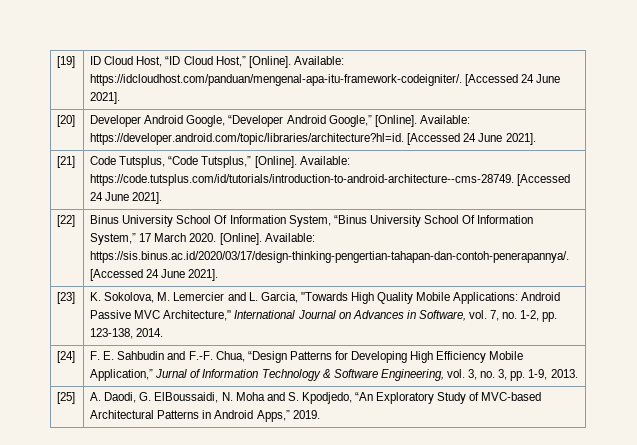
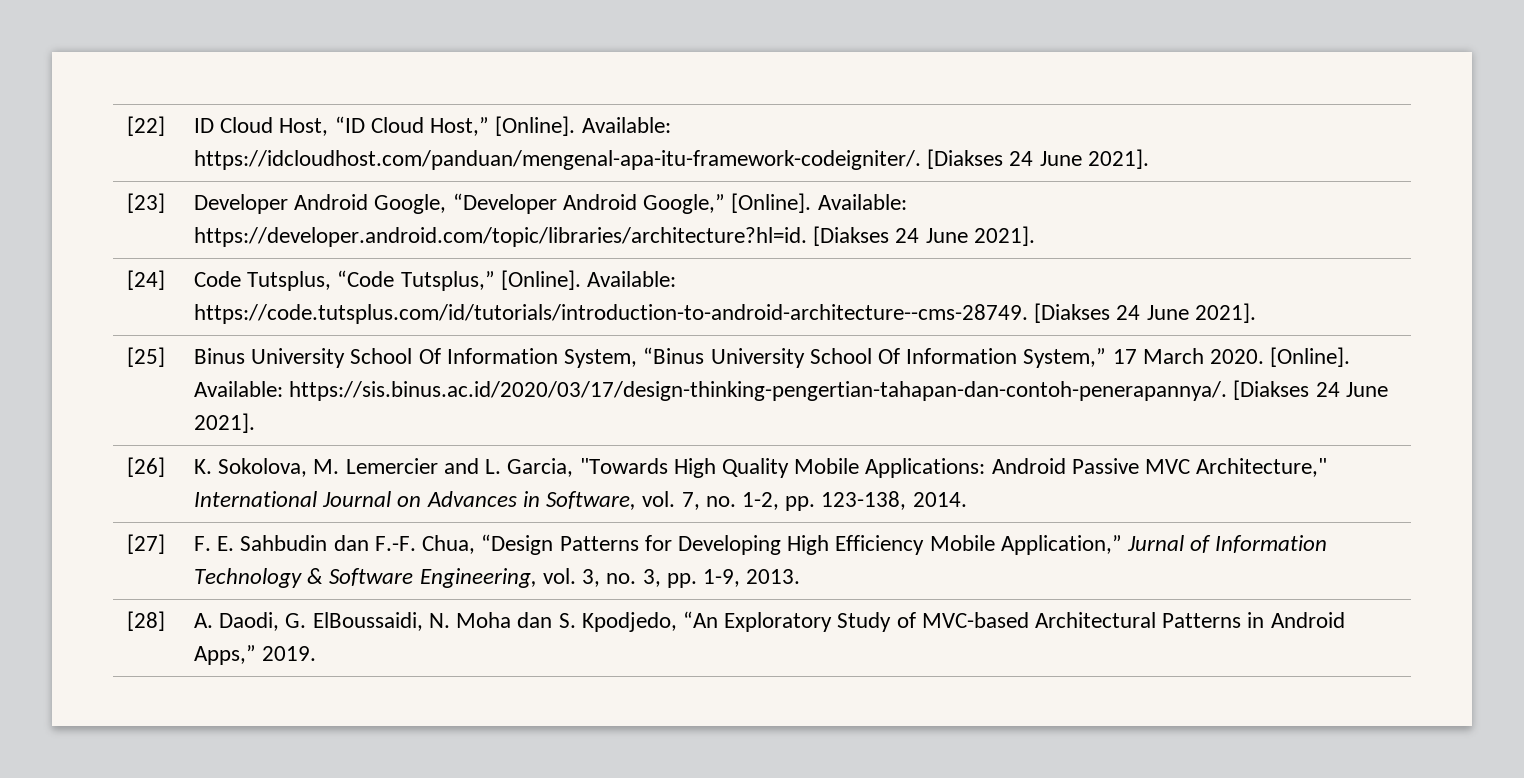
- [19] | ID Cloud Host, “ID Cloud Host,” [Online]. Available: https://idcloudhost.com/panduan/mengenal-apa-itu-framework-codeigniter/. [Accessed 24 June 2021].
- [20] | Developer Android Google, “Developer Android Google,” [Online]. Available: https://developer.android.com/topic/libraries/architecture?hl=id. [Accessed 24 June 2021].
- [21] | Code Tutsplus, “Code Tutsplus,” [Online]. Available: https://code.tutsplus.com/id/tutorials/introduction-to-android-architecture--cms-28749. [Accessed 24 June 2021].
- [22] | Binus University School Of Information System, “Binus University School Of Information System,” 17 March 2020. [Online]. Available: https://sis.binus.ac.id/2020/03/17/design-thinking-pengertian-tahapan-dan-contoh-penerapannya/. [Accessed 24 June 2021].
- [23] | K. Sokolova, M. Lemercier and L. Garcia, "Towards High Quality Mobile Applications: Android Passive MVC Architecture," International Journal on Advances in Software, vol. 7, no. 1-2, pp. 123-138, 2014.
+ [22] | ID Cloud Host, “ID Cloud Host,” [Online]. Available: https://idcloudhost.com/panduan/mengenal-apa-itu-framework-codeigniter/. [Diakses 24 June 2021].
+ [23] | Developer Android Google, “Developer Android Google,” [Online]. Available: https://developer.android.com/topic/libraries/architecture?hl=id. [Diakses 24 June 2021].
+ [24] | Code Tutsplus, “Code Tutsplus,” [Online]. Available: https://code.tutsplus.com/id/tutorials/introduction-to-android-architecture--cms-28749. [Diakses 24 June 2021].
+ [25] | Binus University School Of Information System, “Binus University School Of Information System,” 17 March 2020. [Online]. Available: https://sis.binus.ac.id/2020/03/17/design-thinking-pengertian-tahapan-dan-contoh-penerapannya/. [Diakses 24 June 2021].
+ [26] | K. Sokolova, M. Lemercier and L. Garcia, "Towards High Quality Mobile Applications: Android Passive MVC Architecture," International Journal on Advances in Software, vol. 7, no. 1-2, pp. 123-138, 2014.
- [24] | F. E. Sahbudin and F.-F. Chua, “Design Patterns for Developing High Efficiency Mobile Application,” Jurnal of Information Technology & Software Engineering, vol. 3, no. 3, pp. 1-9, 2013.
+ [27] | F. E. Sahbudin dan F.-F. Chua, “Design Patterns for Developing High Efficiency Mobile Application,” Jurnal of Information Technology & Software Engineering, vol. 3, no. 3, pp. 1-9, 2013.
- [25] | A. Daodi, G. ElBoussaidi, N. Moha and S. Kpodjedo, “An Exploratory Study of MVC-based Architectural Patterns in Android Apps,” 2019.
+ [28] | A. Daodi, G. ElBoussaidi, N. Moha dan S. Kpodjedo, “An Exploratory Study of MVC-based Architectural Patterns in Android Apps,” 2019.

